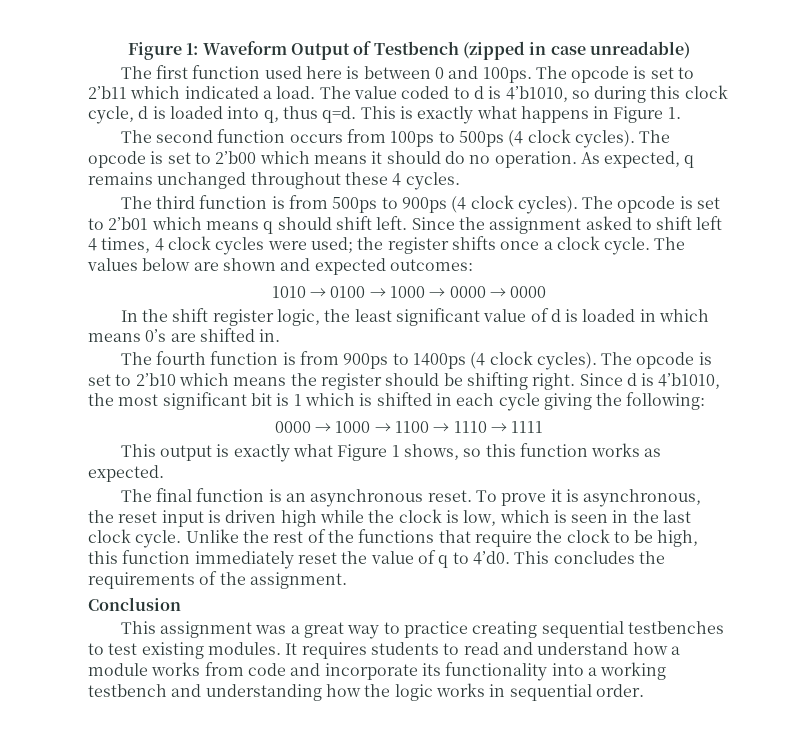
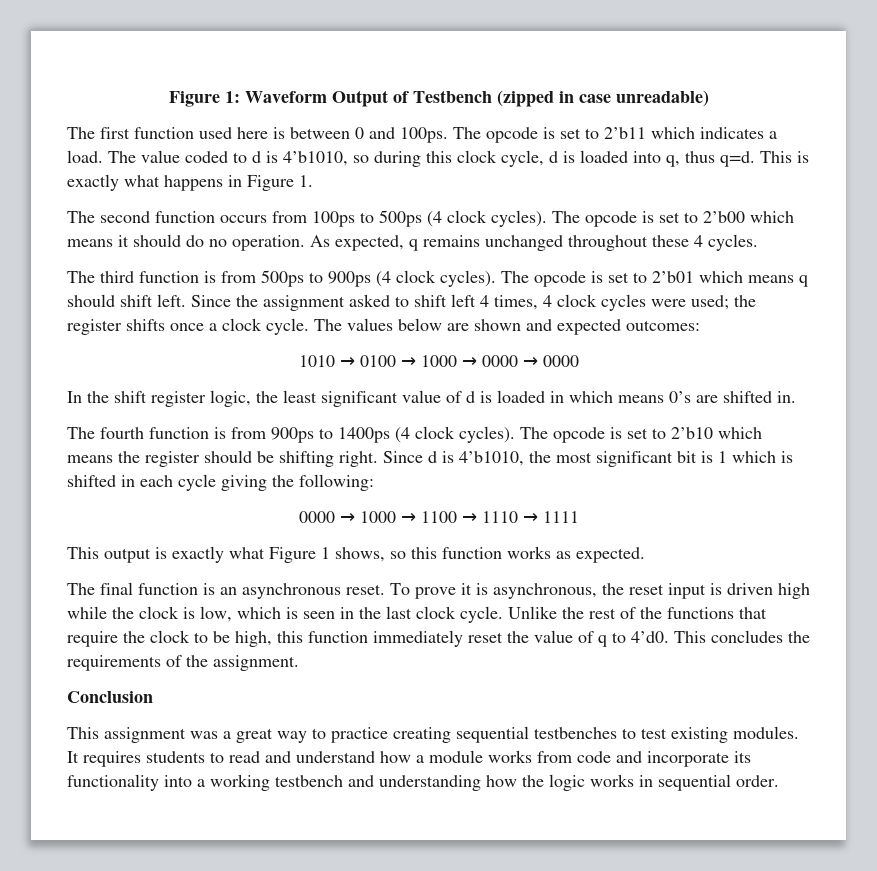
- The opcode is set to 2’b11 which indicated a load.
+ The opcode is set to 2’b11 which indicates a load.

